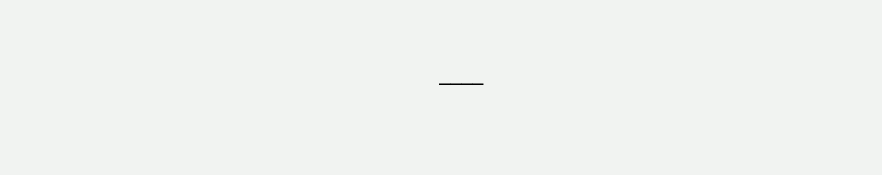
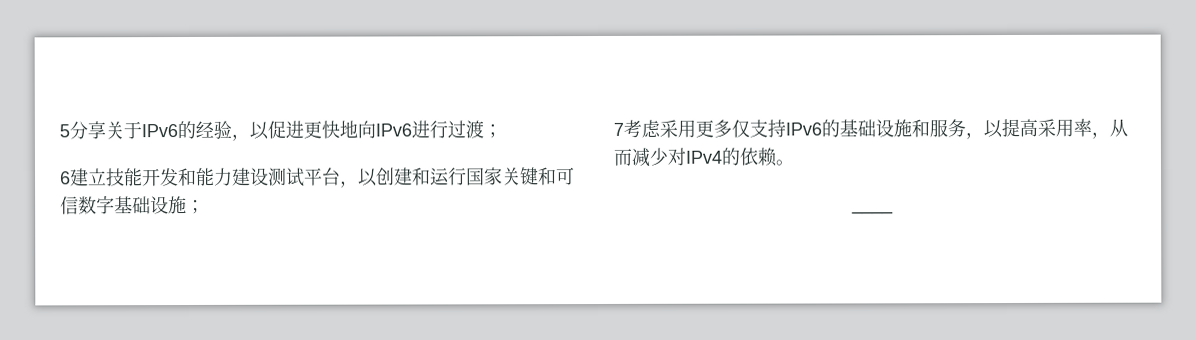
+ 5分享关于IPv6的经验，以促进更快地向IPv6进行过渡；
+ 6建立技能开发和能力建设测试平台，以创建和运行国家关键和可信数字基础设施；
+ 7考虑采用更多仅支持IPv6的基础设施和服务，以提高采用率，从而减少对IPv4的依赖。

